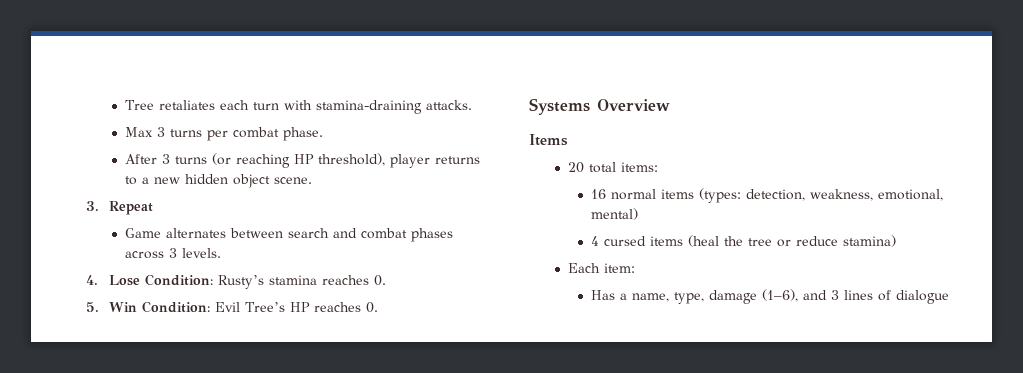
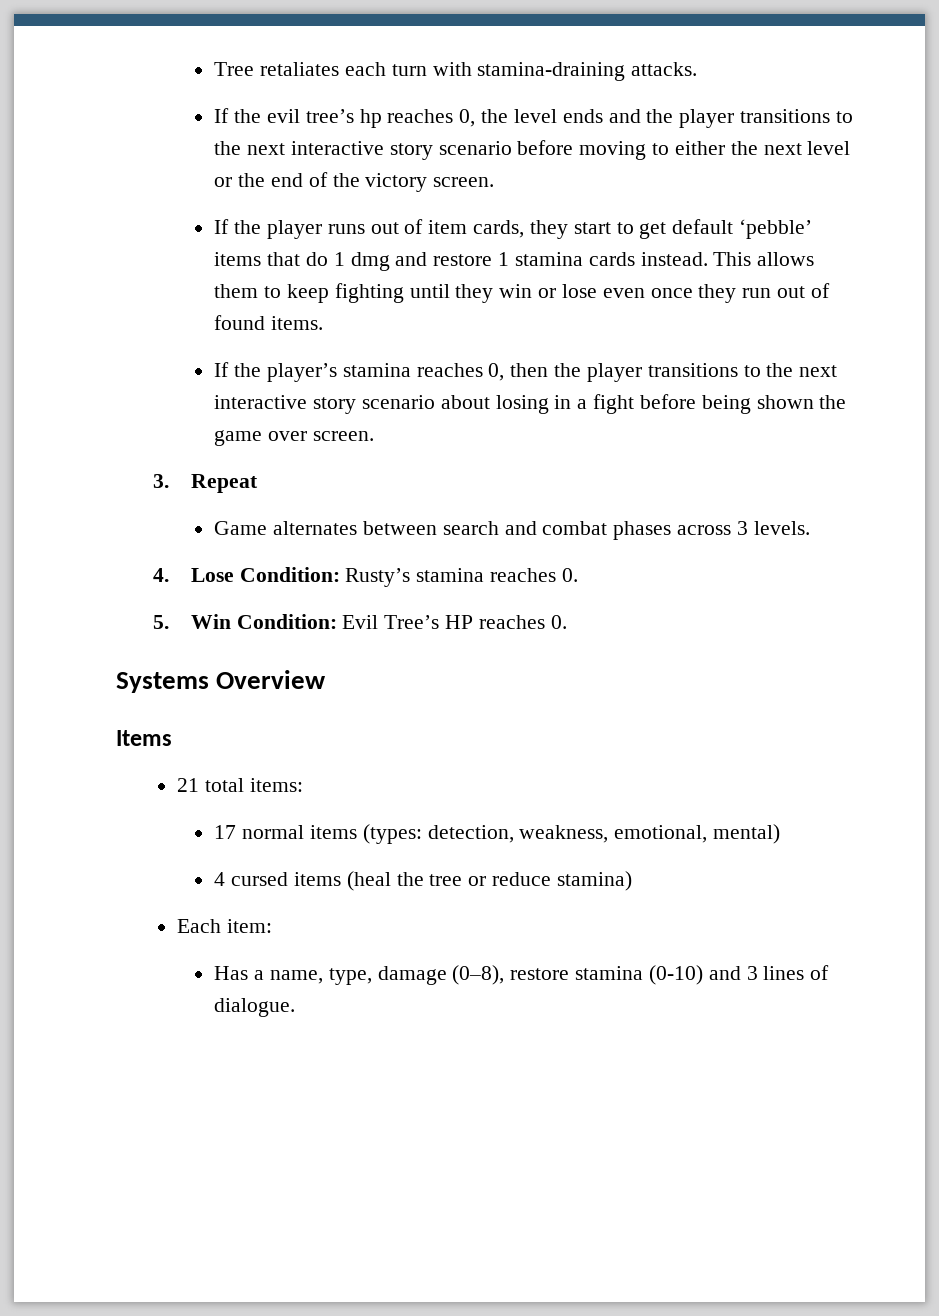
- Max 3 turns per combat phase.
- After 3 turns (or reaching HP threshold), player returns to a new hidden object scene.
+ If the evil tree’s hp reaches 0, the level ends and the player transitions to the next interactive story scenario before moving to either the next level or the end of the victory screen.
+ If the player runs out of item cards, they start to get default ‘pebble’ items that do 1 dmg and restore 1 stamina cards instead. This allows them to keep fighting until they win or lose even once they run out of found items.
+ If the player’s stamina reaches 0, then the player transitions to the next interactive story scenario about losing in a fight before being shown the game over screen.
- 20 total items:
+ 21 total items:
- 16 normal items (types: detection, weakness, emotional, mental)
+ 17 normal items (types: detection, weakness, emotional, mental)
- Has a name, type, damage (1–6), and 3 lines of dialogue
+ Has a name, type, damage (0–8), restore stamina (0-10) and 3 lines of dialogue.

